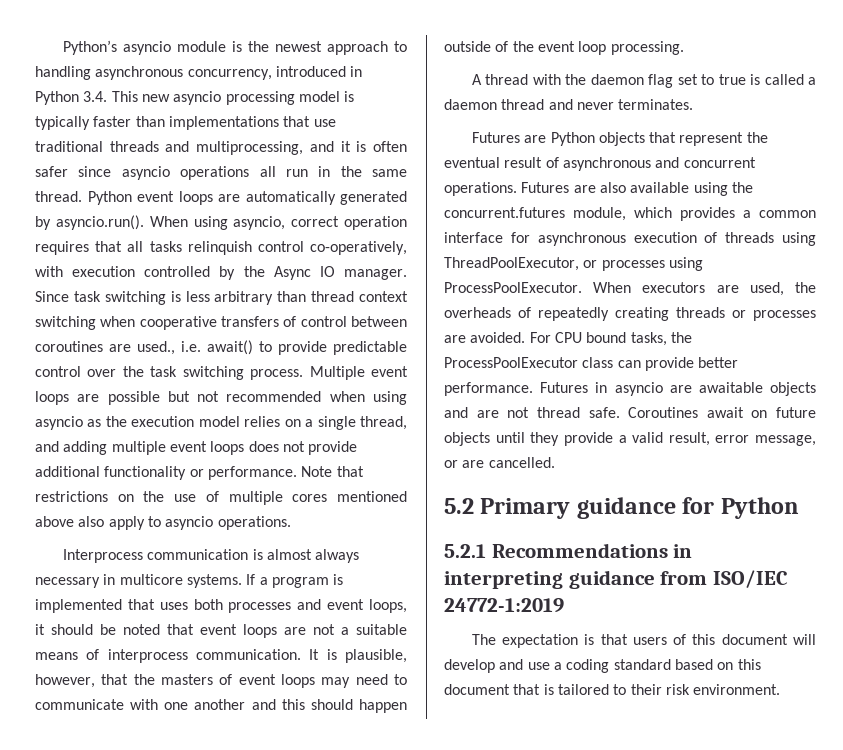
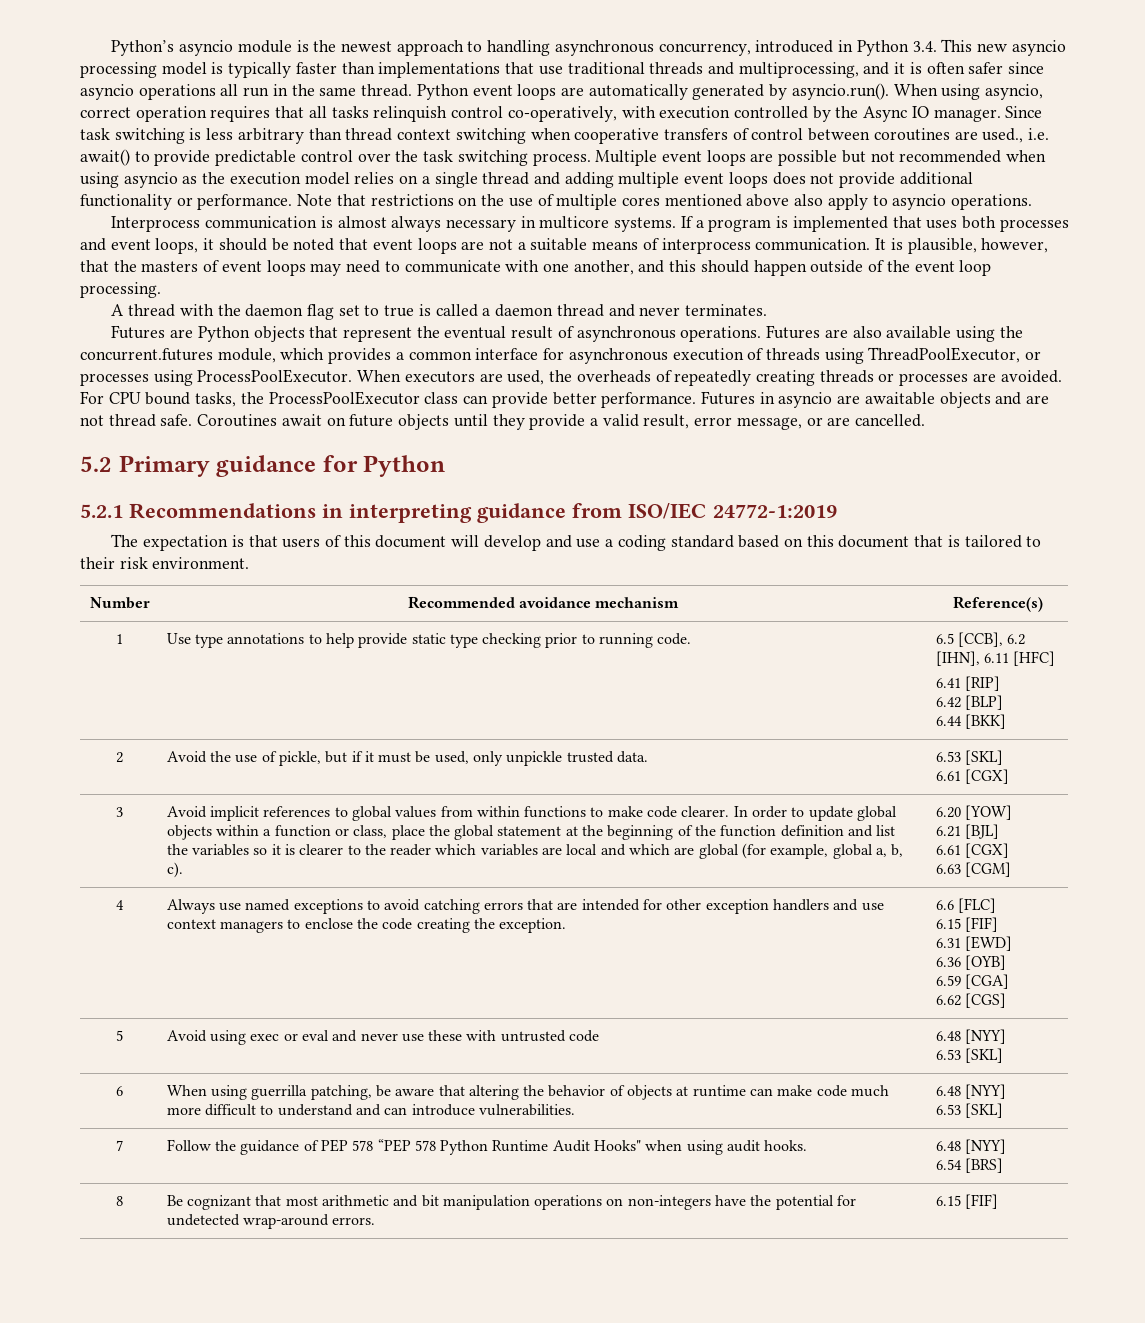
- Multiple event loops are possible but not recommended when using asyncio as the execution model relies on a single thread, and adding multiple event loops does not provide additional functionality or performance.
+ Multiple event loops are possible but not recommended when using asyncio as the execution model relies on a single thread and adding multiple event loops does not provide additional functionality or performance.
- It is plausible, however, that the masters of event loops may need to communicate with one another and this should happen outside of the event loop processing.
+ It is plausible, however, that the masters of event loops may need to communicate with one another, and this should happen outside of the event loop processing.
- Futures are Python objects that represent the eventual result of asynchronous and concurrent operations.
+ Futures are Python objects that represent the eventual result of asynchronous operations.
+ Number | Recommended avoidance mechanism | Reference(s)
+ 1 | Use type annotations to help provide static type checking prior to running code. | 6.5 [CCB], 6.2 [IHN], 6.11 [HFC]
+ 6.41 [RIP]
+ 6.42 [BLP]
+ 6.44 [BKK]
+ 2 | Avoid the use of pickle, but if it must be used, only unpickle trusted data. | 6.53 [SKL]
+ 6.61 [CGX]
+ 3 | Avoid implicit references to global values from within functions to make code clearer. In order to update global objects within a function or class, place the global statement at the beginning of the function definition and list the variables so it is clearer to the reader which variables are local and which are global (for example, global a, b, c). | 6.20 [YOW]
+ 6.21 [BJL]
+ 6.61 [CGX]
+ 6.63 [CGM]
+ 4 | Always use named exceptions to avoid catching errors that are intended for other exception handlers and use context managers to enclose the code creating the exception. | 6.6 [FLC]
+ 6.15 [FIF]
+ 6.31 [EWD]
+ 6.36 [OYB]
+ 6.59 [CGA]
+ 6.62 [CGS]
+ 5 | Avoid using exec or eval and never use these with untrusted code | 6.48 [NYY]
+ 6.53 [SKL]
+ 6 | When using guerrilla patching, be aware that altering the behavior of objects at runtime can make code much more difficult to understand and can introduce vulnerabilities. | 6.48 [NYY]
+ 6.53 [SKL]
+ 7 | Follow the guidance of PEP 578 “PEP 578 Python Runtime Audit Hooks" when using audit hooks. | 6.48 [NYY]
+ 6.54 [BRS]
+ 8 | Be cognizant that most arithmetic and bit manipulation operations on non-integers have the potential for undetected wrap-around errors. | 6.15 [FIF]

